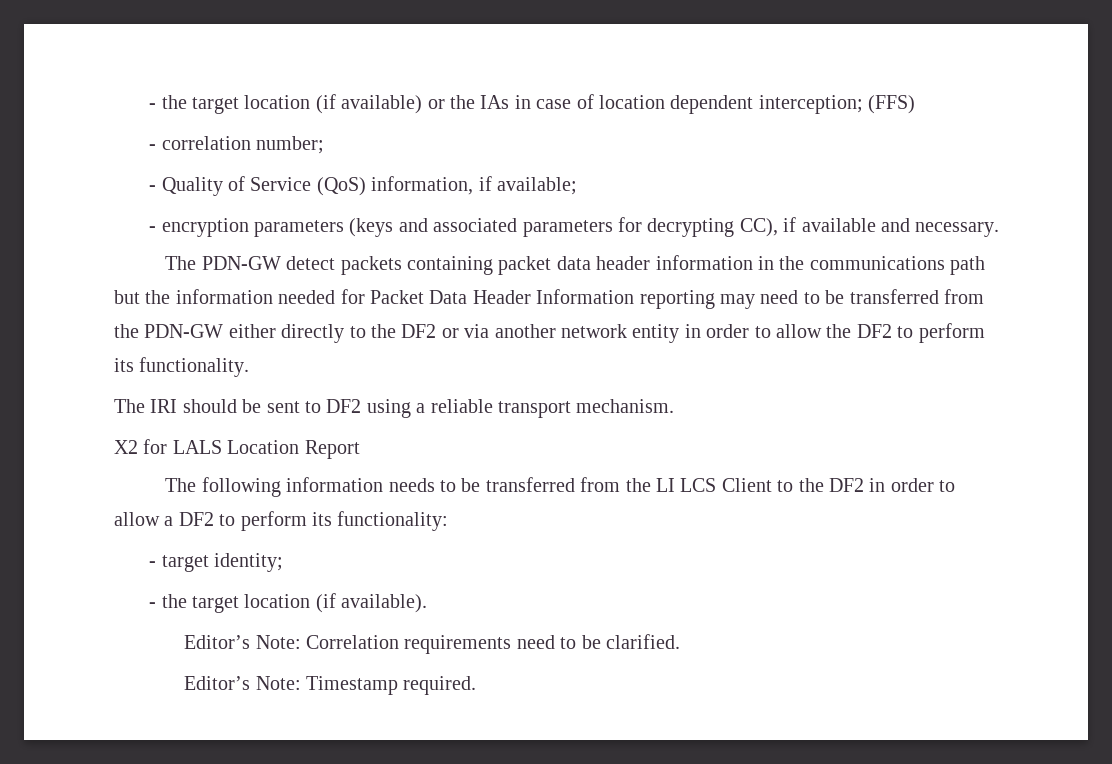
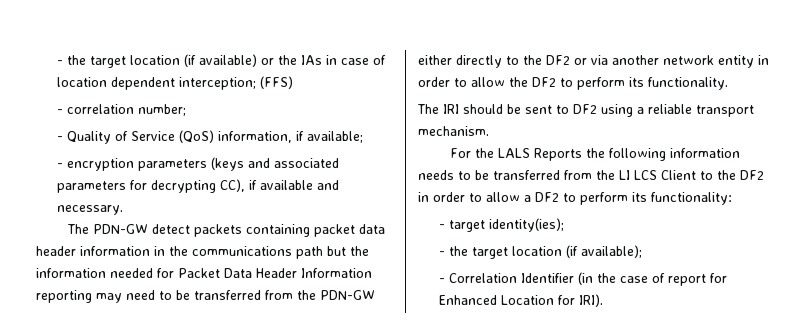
- X2 for LALS Location Report
- The following information needs to be transferred from the LI LCS Client to the DF2 in order to allow a DF2 to perform its functionality:
+ For the LALS Reports the following information needs to be transferred from the LI LCS Client to the DF2 in order to allow a DF2 to perform its functionality:
- - target identity;
- - the target location (if available).
- Editor’s Note: Correlation requirements need to be clarified.
- Editor’s Note: Timestamp required.
+ - target identity(ies);
+ - the target location (if available);
+ - Correlation Identifier (in the case of report for Enhanced Location for IRI).

